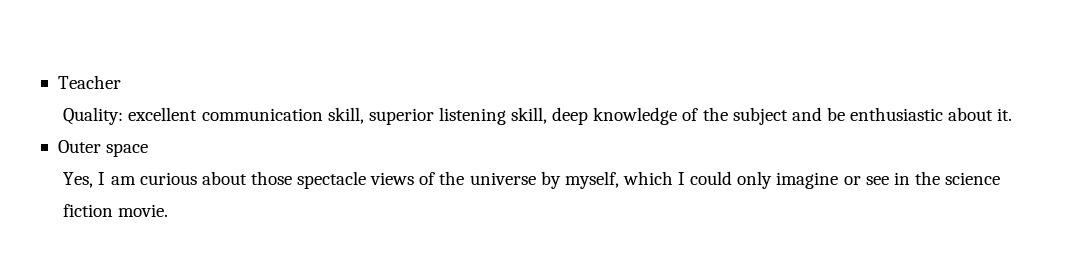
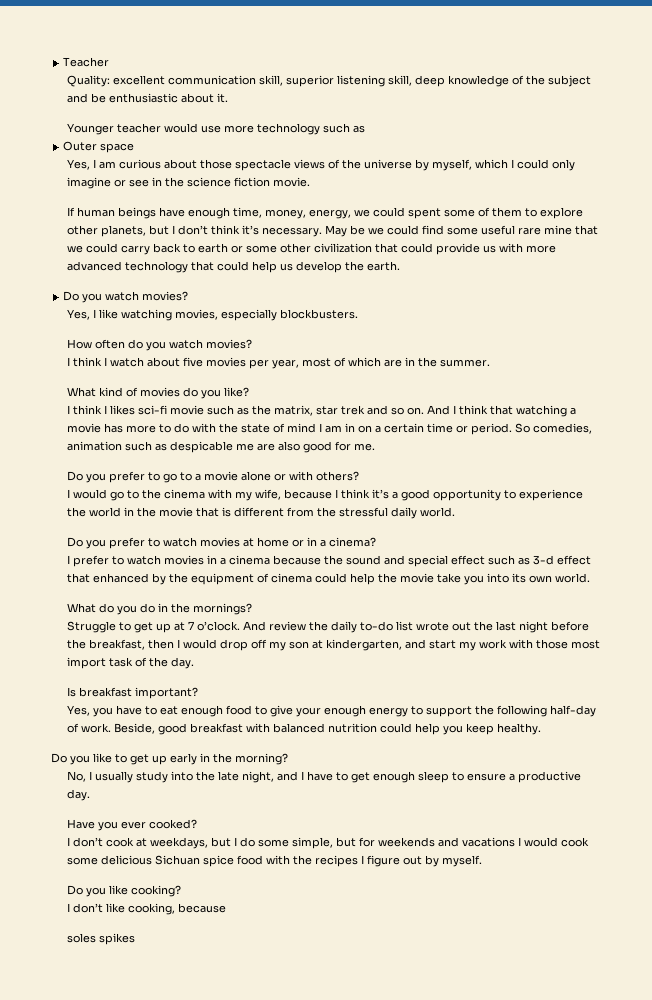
+ Younger teacher would use more technology such as
+ If human beings have enough time, money, energy, we could spent some of them to explore other planets, but I don’t think it’s necessary. May be we could find some useful rare mine that we could carry back to earth or some other civilization that could provide us with more advanced technology that could help us develop the earth.
+ Do you watch movies?
+ Yes, I like watching movies, especially blockbusters.
+ How often do you watch movies?
+ I think I watch about five movies per year, most of which are in the summer.
+ What kind of movies do you like?
+ I think I likes sci-fi movie such as the matrix, star trek and so on. And I think that watching a movie has more to do with the state of mind I am in on a certain time or period. So comedies, animation such as despicable me are also good for me.
+ Do you prefer to go to a movie alone or with others?
+ I would go to the cinema with my wife, because I think it’s a good opportunity to experience the world in the movie that is different from the stressful daily world.
+ Do you prefer to watch movies at home or in a cinema?
+ I prefer to watch movies in a cinema because the sound and special effect such as 3-d effect that enhanced by the equipment of cinema could help the movie take you into its own world.
+ What do you do in the mornings?
+ Struggle to get up at 7 o’clock. And review the daily to-do list wrote out the last night before the breakfast, then I would drop off my son at kindergarten, and start my work with those most import task of the day.
+ Is breakfast important?
+ Yes, you have to eat enough food to give your enough energy to support the following half-day of work. Beside, good breakfast with balanced nutrition could help you keep healthy.
+ Do you like to get up early in the morning?
+ No, I usually study into the late night, and I have to get enough sleep to ensure a productive day.
+ Have you ever cooked?
+ I don’t cook at weekdays, but I do some simple, but for weekends and vacations I would cook some delicious Sichuan spice food with the recipes I figure out by myself.
+ Do you like cooking?
+ I don’t like cooking, because
+ soles spikes

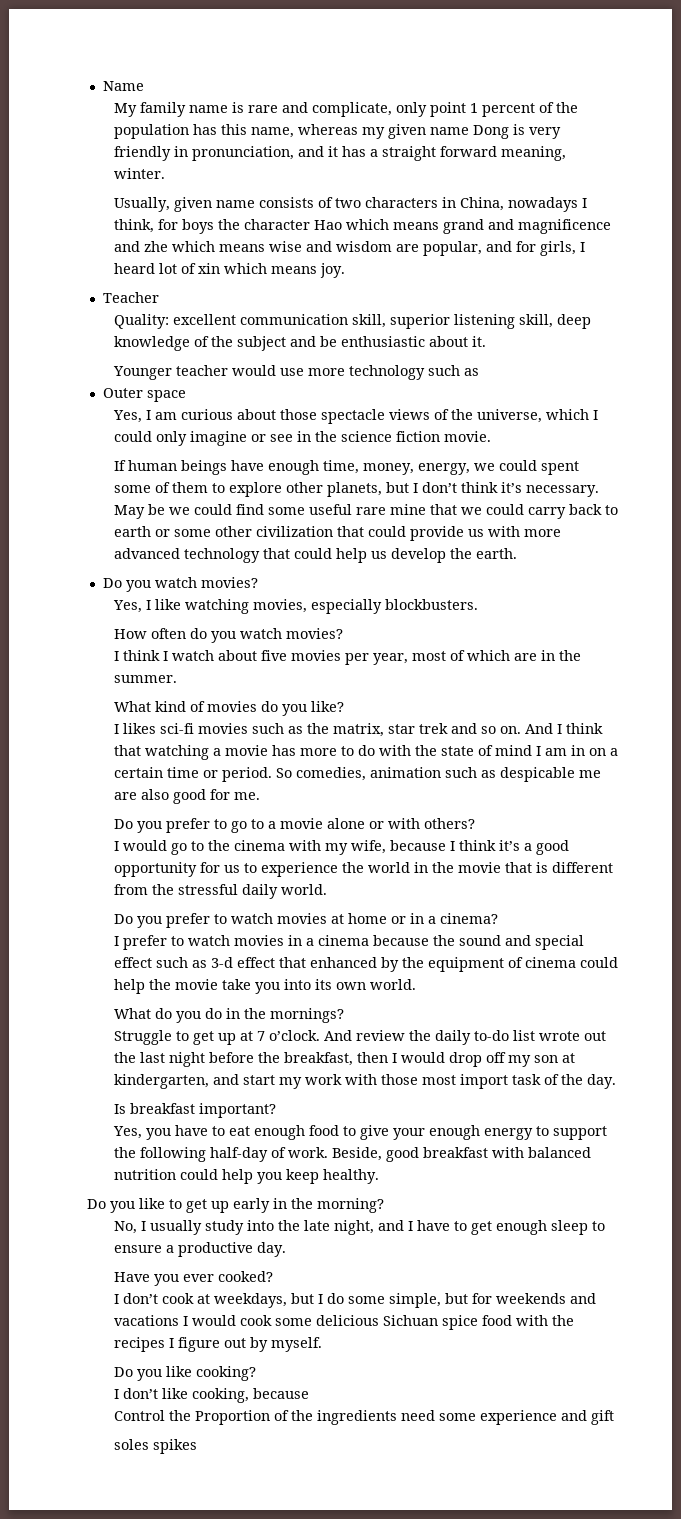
+ Name
+ My family name is rare and complicate, only point 1 percent of the population has this name, whereas my given name Dong is very friendly in pronunciation, and it has a straight forward meaning, winter.
+ Usually, given name consists of two characters in China, nowadays I think, for boys the character Hao which means grand and magnificence and zhe which means wise and wisdom are popular, and for girls, I heard lot of xin which means joy.
- Yes, I am curious about those spectacle views of the universe by myself, which I could only imagine or see in the science fiction movie.
+ Yes, I am curious about those spectacle views of the universe, which I could only imagine or see in the science fiction movie.
- I think I likes sci-fi movie such as the matrix, star trek and so on.
+ I likes sci-fi movies such as the matrix, star trek and so on.
- I would go to the cinema with my wife, because I think it’s a good opportunity to experience the world in the movie that is different from the stressful daily world.
+ I would go to the cinema with my wife, because I think it’s a good opportunity for us to experience the world in the movie that is different from the stressful daily world.
+ Control the Proportion of the ingredients need some experience and gift

